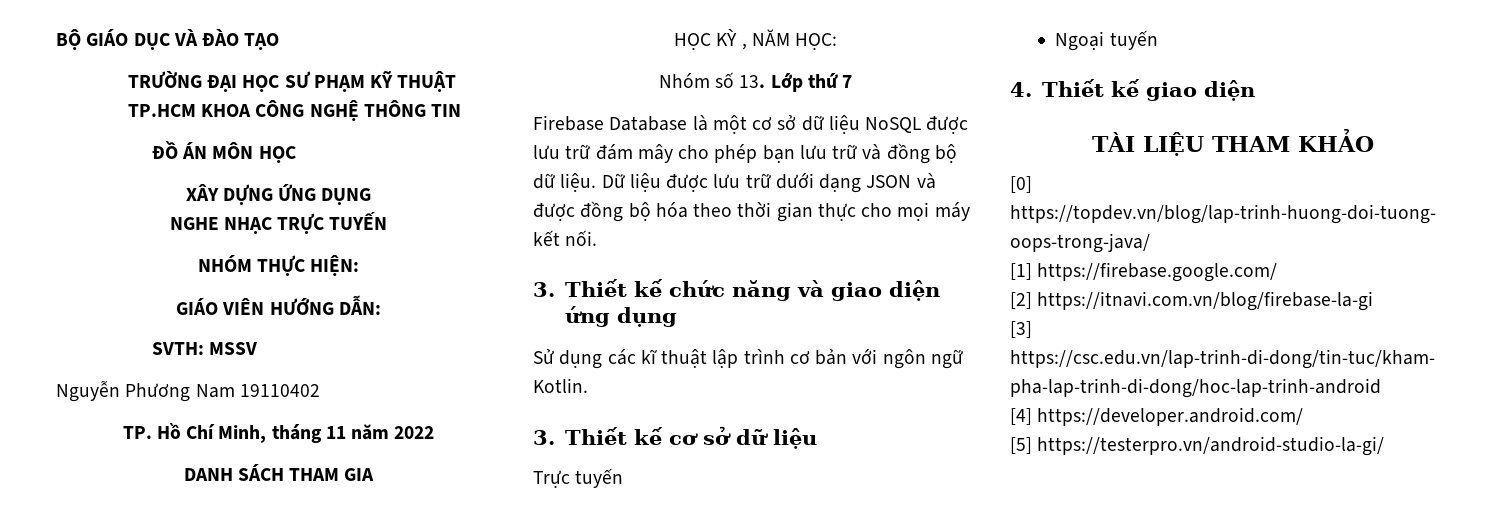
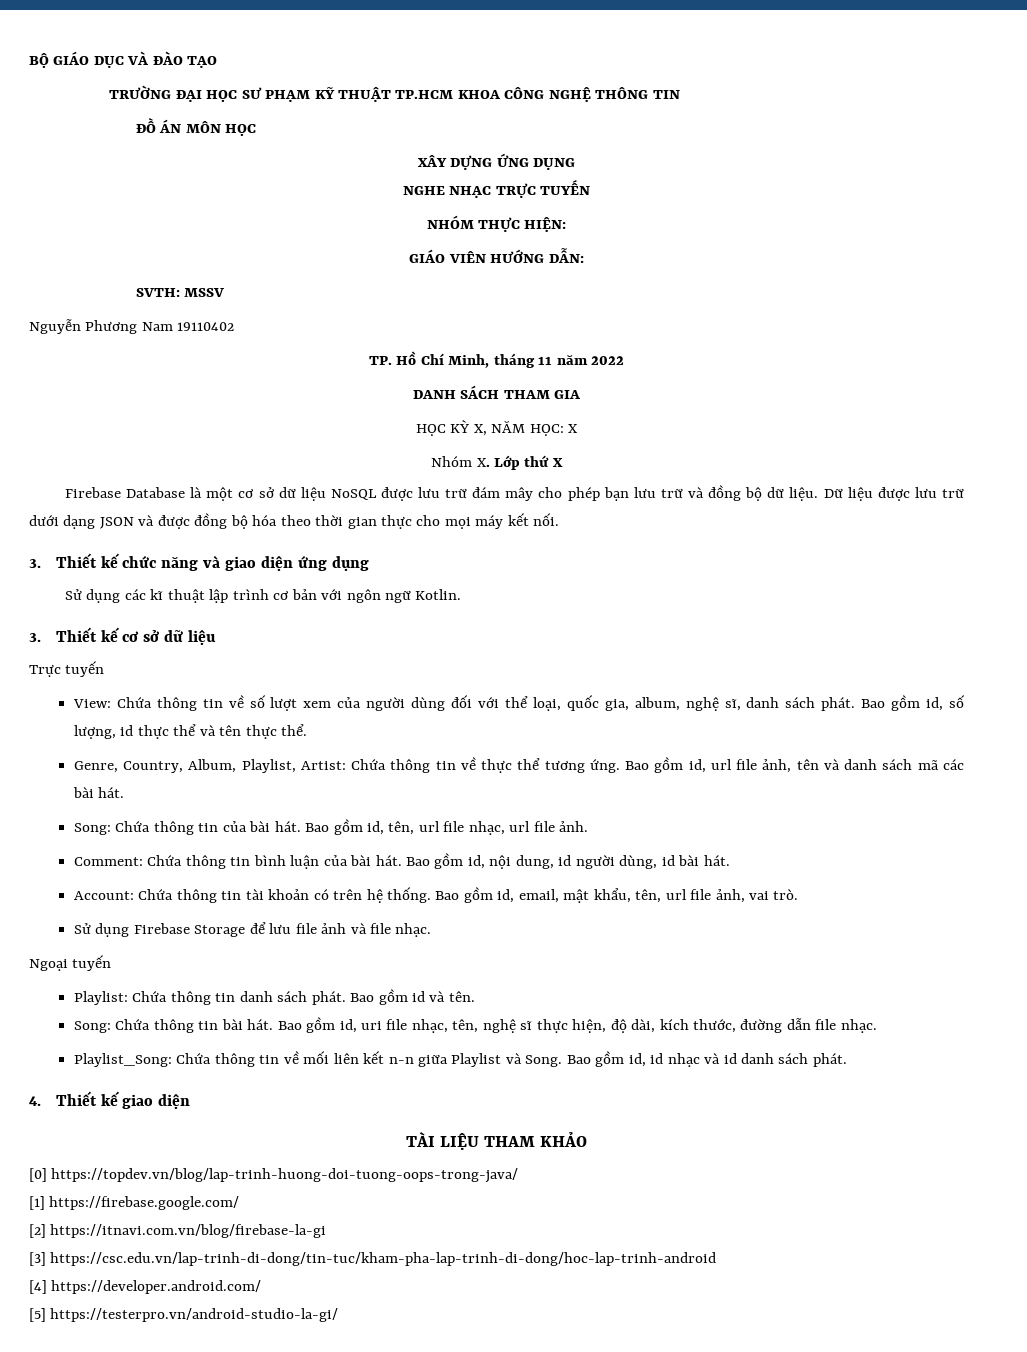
- HỌC KỲ , NĂM HỌC:
+ HỌC KỲ X, NĂM HỌC: X
- Nhóm số 13. Lớp thứ 7
+ Nhóm X. Lớp thứ X
+ View: Chứa thông tin về số lượt xem của người dùng đối với thể loại, quốc gia, album, nghệ sĩ, danh sách phát. Bao gồm id, số lượng, id thực thể và tên thực thể.
+ Genre, Country, Album, Playlist, Artist: Chứa thông tin về thực thể tương ứng. Bao gồm id, url file ảnh, tên và danh sách mã các bài hát.
+ Song: Chứa thông tin của bài hát. Bao gồm id, tên, url file nhạc, url file ảnh.
+ Comment: Chứa thông tin bình luận của bài hát. Bao gồm id, nội dung, id người dùng, id bài hát.
+ Account: Chứa thông tin tài khoản có trên hệ thống. Bao gồm id, email, mật khẩu, tên, url file ảnh, vai trò.
+ Sử dụng Firebase Storage để lưu file ảnh và file nhạc.
  Ngoại tuyến
+ Playlist: Chứa thông tin danh sách phát. Bao gồm id và tên.
+ Song: Chứa thông tin bài hát. Bao gồm id, uri file nhạc, tên, nghệ sĩ thực hiện, độ dài, kích thước, đường dẫn file nhạc.
+ Playlist_Song: Chứa thông tin về mối liên kết n-n giữa Playlist và Song. Bao gồm id, id nhạc và id danh sách phát.

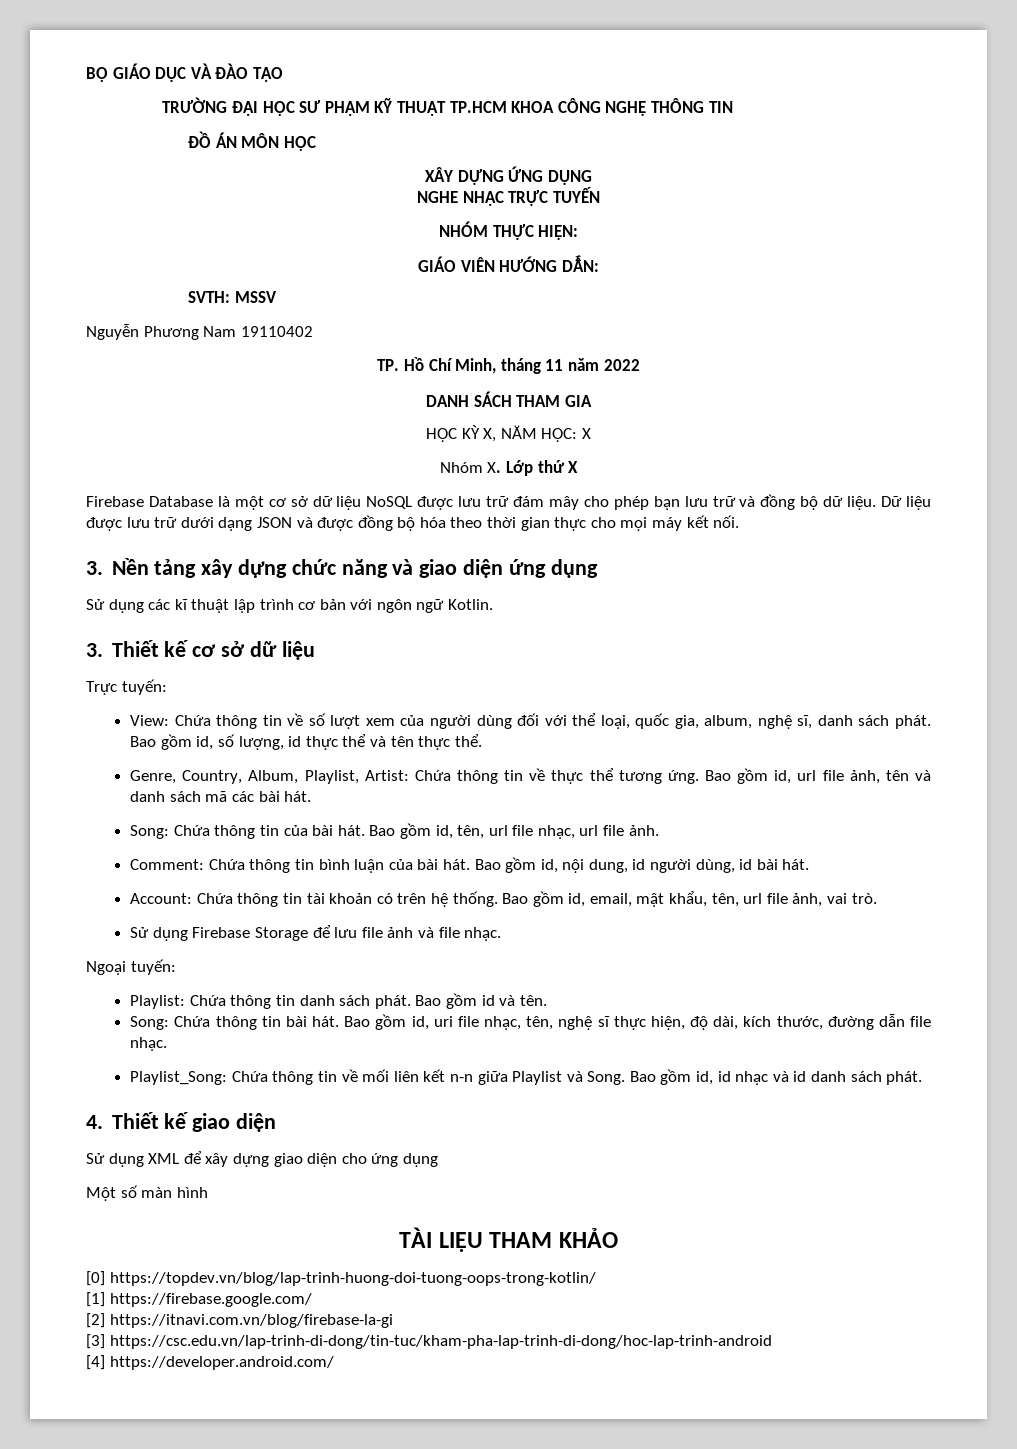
- 3. Thiết kế chức năng và giao diện ứng dụng
+ 3. Nền tảng xây dựng chức năng và giao diện ứng dụng
- Trực tuyến
+ Trực tuyến:
- Ngoại tuyến
+ Ngoại tuyến:
+ Sử dụng XML để xây dựng giao diện cho ứng dụng
+ Một số màn hình
- [0] https://topdev.vn/blog/lap-trinh-huong-doi-tuong-oops-trong-java/
+ [0] https://topdev.vn/blog/lap-trinh-huong-doi-tuong-oops-trong-kotlin/
- [5] https://testerpro.vn/android-studio-la-gi/

